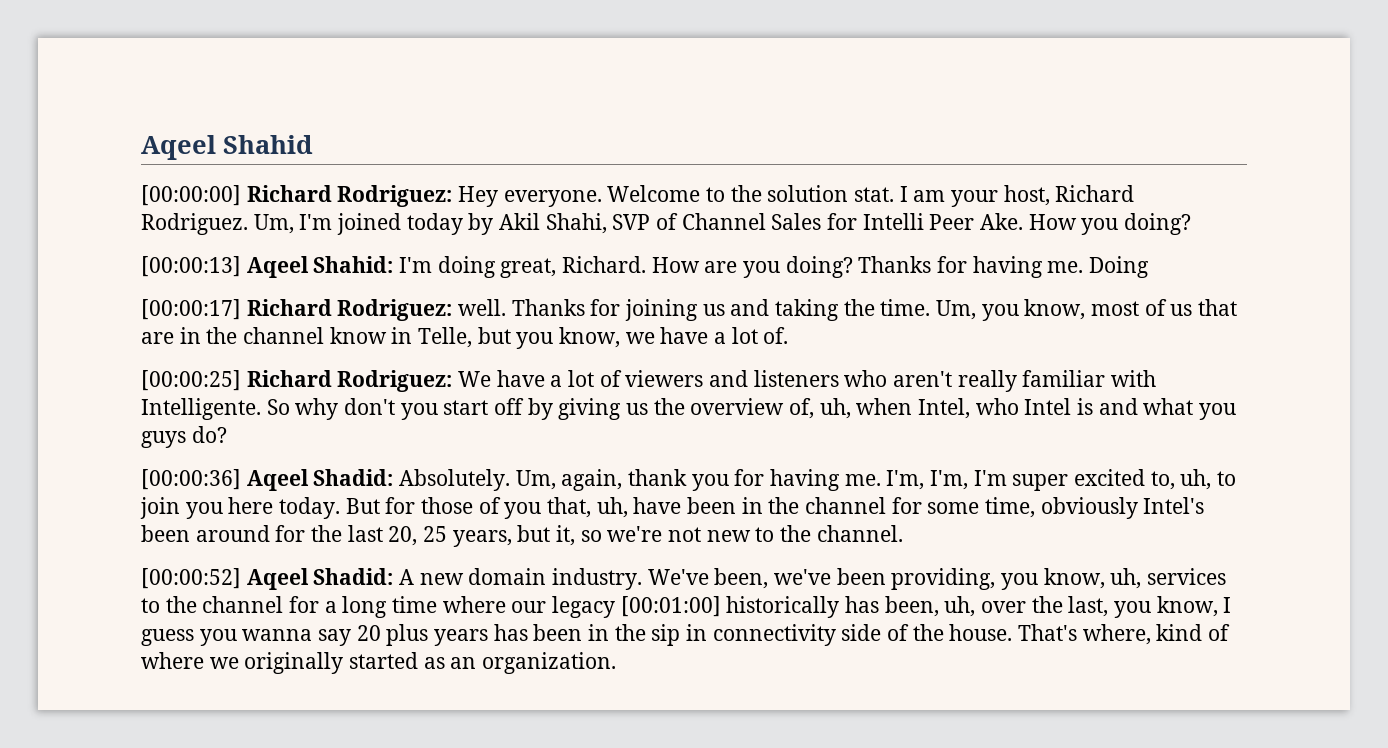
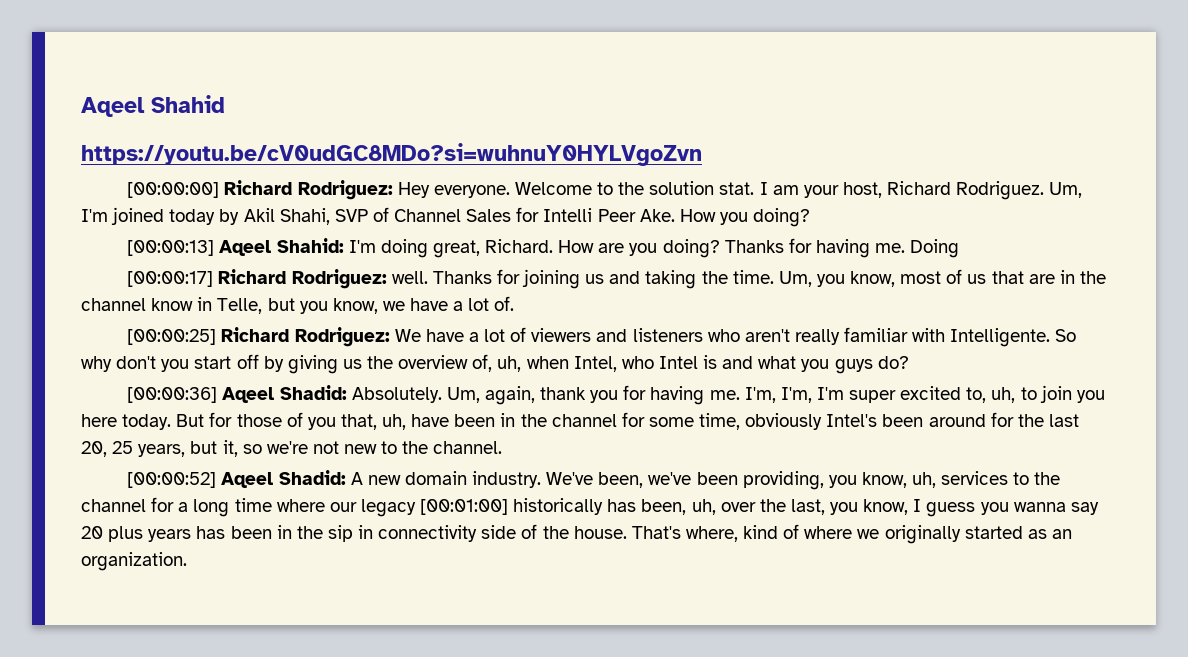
+ https://youtu.be/cV0udGC8MDo?si=wuhnuY0HYLVgoZvn

